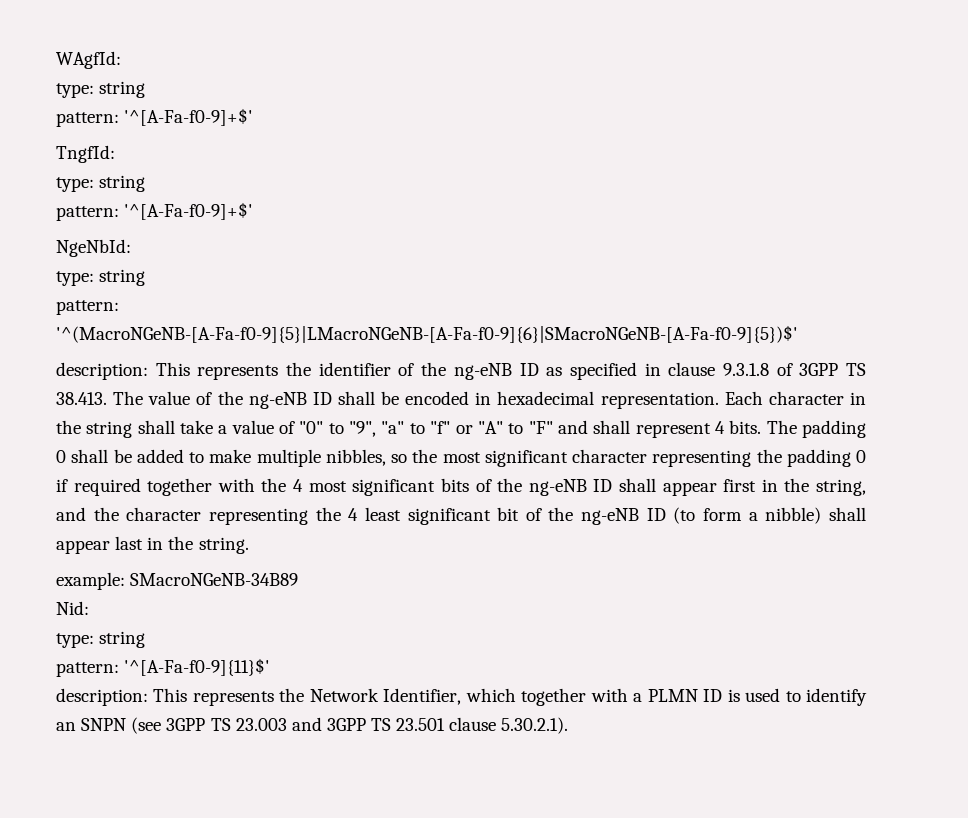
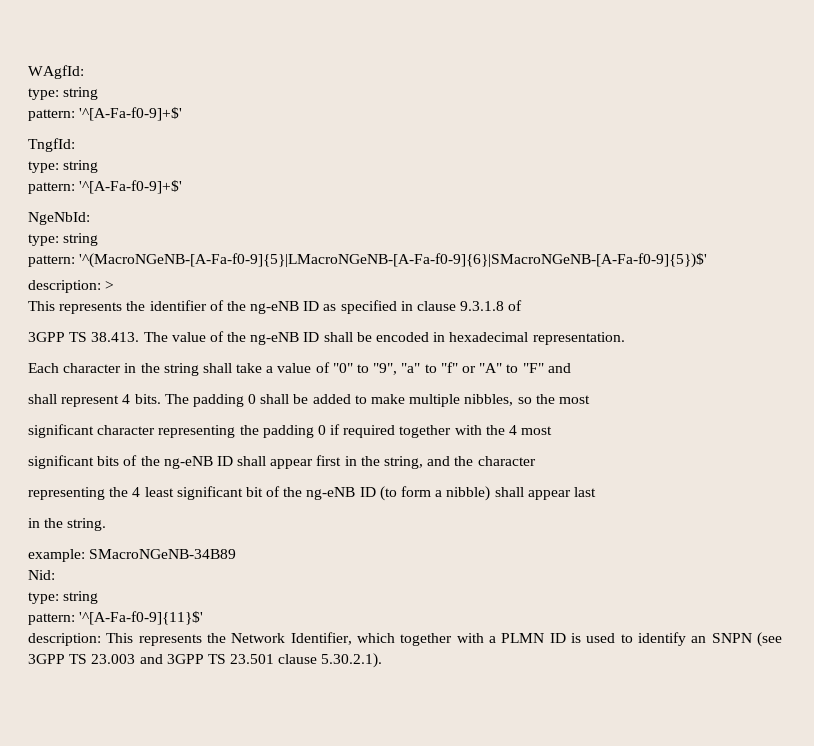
- description: This represents the identifier of the ng-eNB ID as specified in clause 9.3.1.8 of 3GPP TS 38.413. The value of the ng-eNB ID shall be encoded in hexadecimal representation. Each character in the string shall take a value of "0" to "9", "a" to "f" or "A" to "F" and shall represent 4 bits.
+ description: >
+ This represents the identifier of the ng-eNB ID as specified in clause 9.3.1.8 of
+ 3GPP TS 38.413. The value of the ng-eNB ID shall be encoded in hexadecimal representation.
+ Each character in the string shall take a value of "0" to "9", "a" to "f" or "A" to "F" and
+ shall represent 4 bits.
- The padding 0 shall be added to make multiple nibbles, so the most significant character representing the padding 0 if required together with the 4 most significant bits of the ng-eNB ID shall appear first in the string, and the character representing the 4 least significant bit of the ng-eNB ID (to form a nibble) shall appear last in the string.
+ The padding 0 shall be added to make multiple nibbles, so the most
+ significant character representing the padding 0 if required together with the 4 most
+ significant bits of the ng-eNB ID shall appear first in the string, and the character
+ representing the 4 least significant bit of the ng-eNB ID (to form a nibble) shall appear last
+ in the string.

